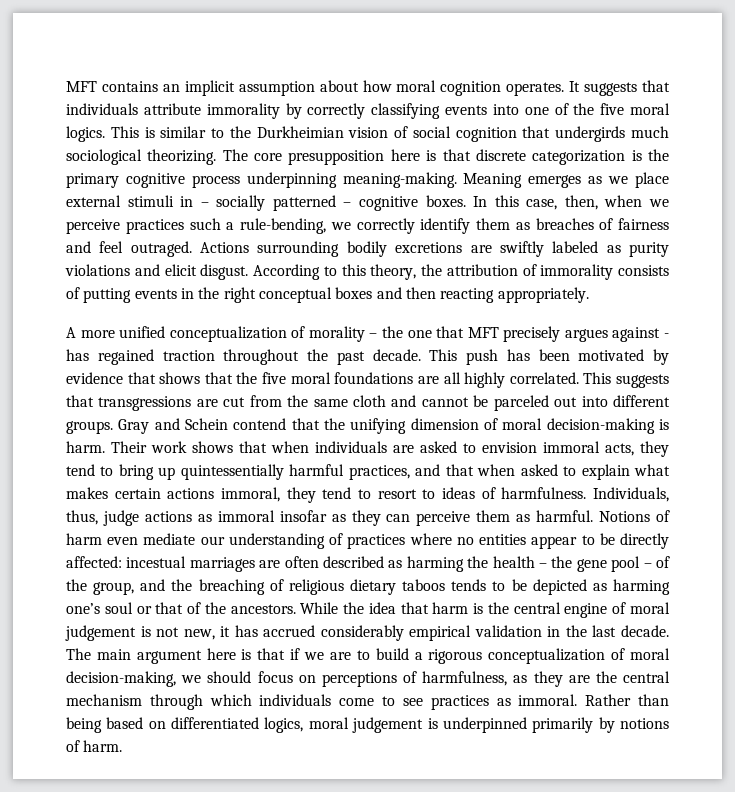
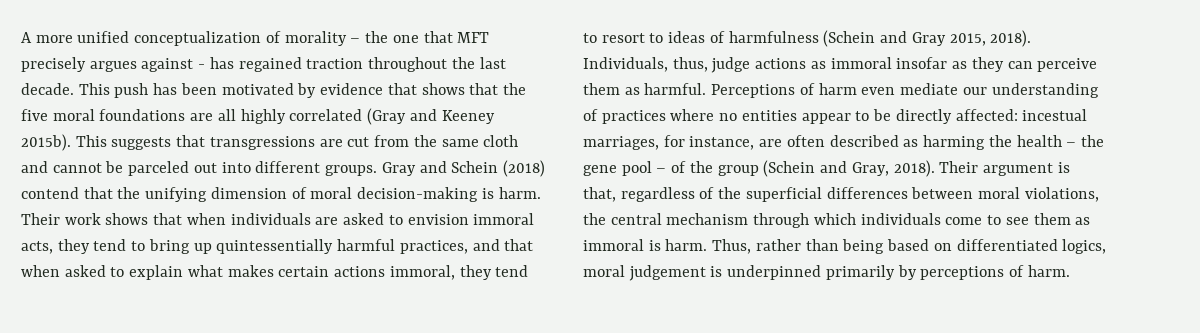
- MFT contains an implicit assumption about how moral cognition operates. It suggests that individuals attribute immorality by correctly classifying events into one of the five moral logics. This is similar to the Durkheimian vision of social cognition that undergirds much sociological theorizing. The core presupposition here is that discrete categorization is the primary cognitive process underpinning meaning-making. Meaning emerges as we place external stimuli in – socially patterned – cognitive boxes. In this case, then, when we perceive practices such a rule-bending, we correctly identify them as breaches of fairness and feel outraged. Actions surrounding bodily excretions are swiftly labeled as purity violations and elicit disgust. According to this theory, the attribution of immorality consists of putting events in the right conceptual boxes and then reacting appropriately.
- A more unified conceptualization of morality – the one that MFT precisely argues against - has regained traction throughout the past decade.
+ A more unified conceptualization of morality – the one that MFT precisely argues against - has regained traction throughout the last decade.
- This push has been motivated by evidence that shows that the five moral foundations are all highly correlated.
+ This push has been motivated by evidence that shows that the five moral foundations are all highly correlated (Gray and Keeney 2015b).
- Gray and Schein contend that the unifying dimension of moral decision-making is harm.
+ Gray and Schein (2018) contend that the unifying dimension of moral decision-making is harm.
- Their work shows that when individuals are asked to envision immoral acts, they tend to bring up quintessentially harmful practices, and that when asked to explain what makes certain actions immoral, they tend to resort to ideas of harmfulness.
+ Their work shows that when individuals are asked to envision immoral acts, they tend to bring up quintessentially harmful practices, and that when asked to explain what makes certain actions immoral, they tend to resort to ideas of harmfulness (Schein and Gray 2015, 2018).
- Notions of harm even mediate our understanding of practices where no entities appear to be directly affected: incestual marriages are often described as harming the health – the gene pool – of the group, and the breaching of religious dietary taboos tends to be depicted as harming one’s soul or that of the ancestors. While the idea that harm is the central engine of moral judgement is not new, it has accrued considerably empirical validation in the last decade. The main argument here is that if we are to build a rigorous conceptualization of moral decision-making, we should focus on perceptions of harmfulness, as they are the central mechanism through which individuals come to see practices as immoral. Rather than being based on differentiated logics, moral judgement is underpinned primarily by notions of harm.
+ Perceptions of harm even mediate our understanding of practices where no entities appear to be directly affected: incestual marriages, for instance, are often described as harming the health – the gene pool – of the group (Schein and Gray, 2018). Their argument is that, regardless of the superficial differences between moral violations, the central mechanism through which individuals come to see them as immoral is harm. Thus, rather than being based on differentiated logics, moral judgement is underpinned primarily by perceptions of harm.

